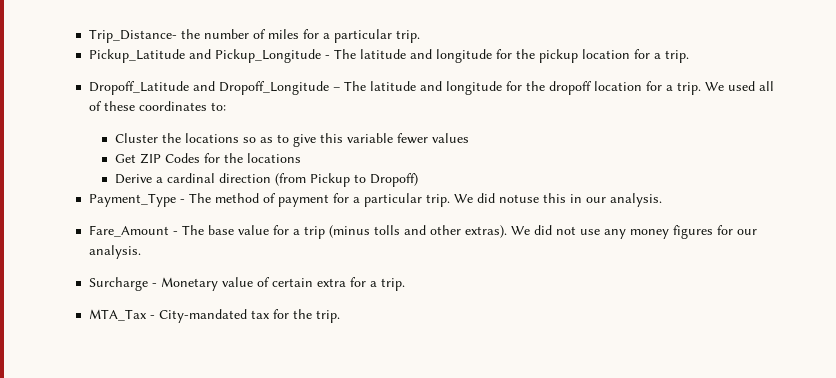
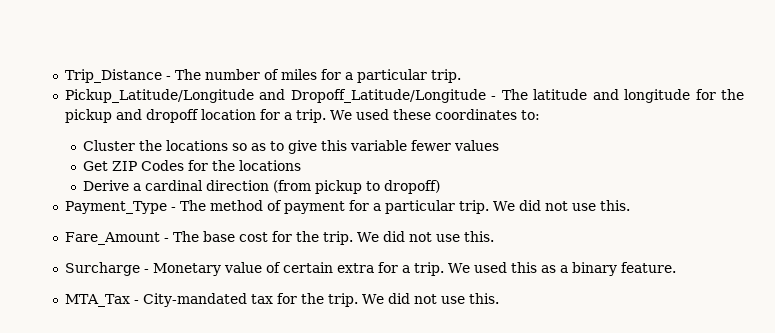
- Trip_Distance- the number of miles for a particular trip.
+ Trip_Distance - The number of miles for a particular trip.
- Pickup_Latitude and Pickup_Longitude - The latitude and longitude for the pickup location for a trip.
- Dropoff_Latitude and Dropoff_Longitude – The latitude and longitude for the dropoff location for a trip.
+ Pickup_Latitude/Longitude and Dropoff_Latitude/Longitude - The latitude and longitude for the pickup and dropoff location for a trip.
- We used all of these coordinates to:
+ We used these coordinates to:
- Derive a cardinal direction (from Pickup to Dropoff)
+ Derive a cardinal direction (from pickup to dropoff)
- Payment_Type - The method of payment for a particular trip. We did notuse this in our analysis.
+ Payment_Type - The method of payment for a particular trip. We did not use this.
- Fare_Amount - The base value for a trip (minus tolls and other extras). We did not use any money figures for our analysis.
+ Fare_Amount - The base cost for the trip. We did not use this.
+ We used this as a binary feature.
- MTA_Tax - City-mandated tax for the trip.
+ MTA_Tax - City-mandated tax for the trip. We did not use this.

